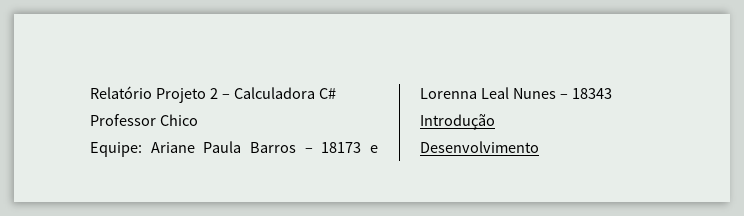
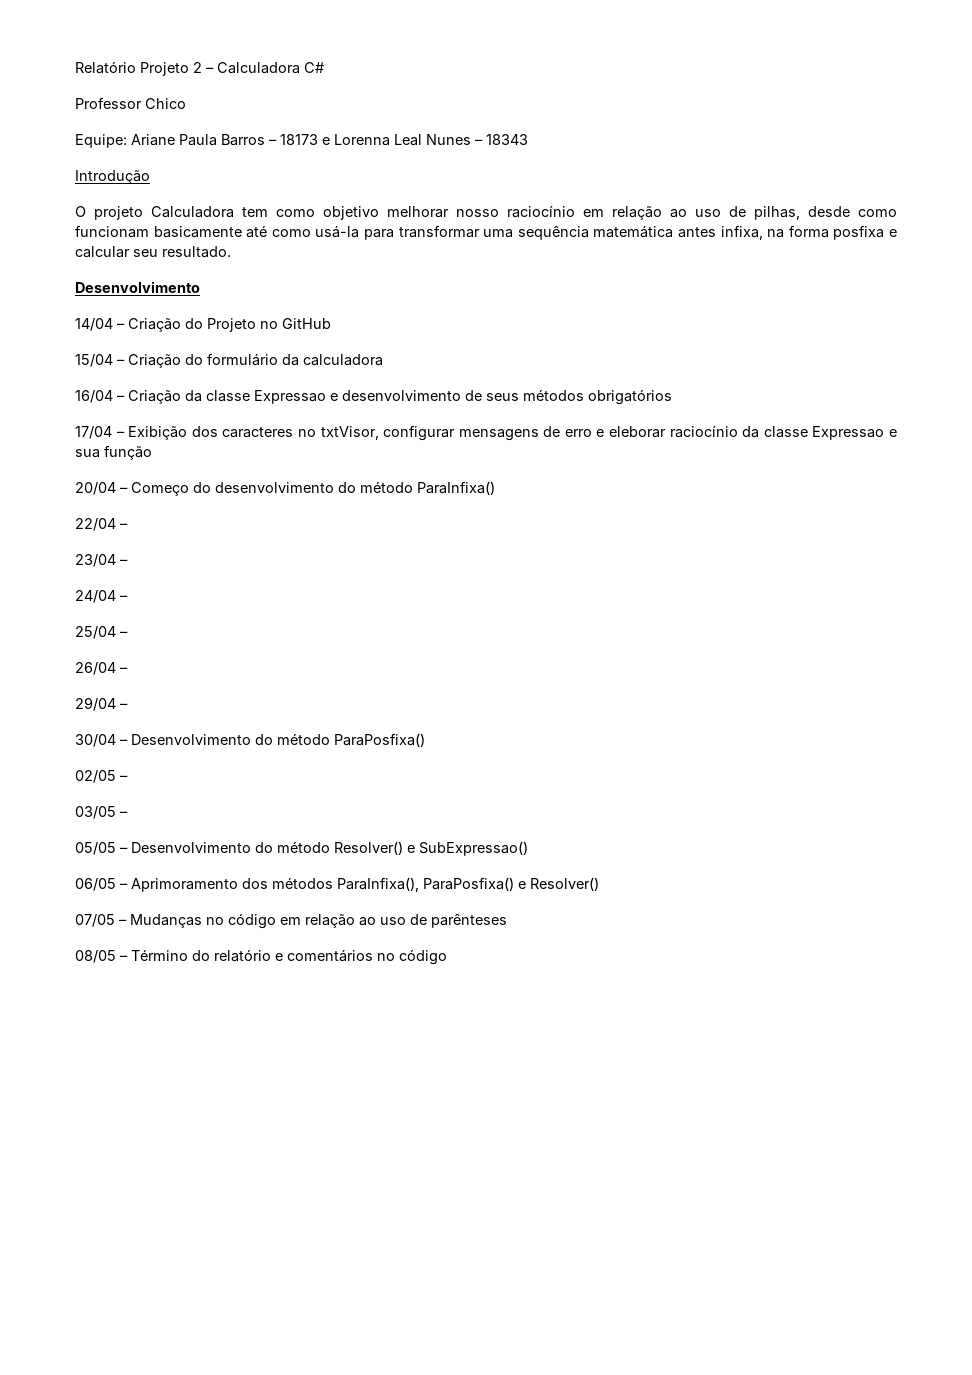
+ O projeto Calculadora tem como objetivo melhorar nosso raciocínio em relação ao uso de pilhas, desde como funcionam basicamente até como usá-la para transformar uma sequência matemática antes infixa, na forma posfixa e calcular seu resultado.
  Desenvolvimento
+ 14/04 – Criação do Projeto no GitHub
+ 15/04 – Criação do formulário da calculadora
+ 16/04 – Criação da classe Expressao e desenvolvimento de seus métodos obrigatórios
+ 17/04 – Exibição dos caracteres no txtVisor, configurar mensagens de erro e eleborar raciocínio da classe Expressao e sua função
+ 20/04 – Começo do desenvolvimento do método ParaInfixa()
+ 22/04 –
+ 23/04 –
+ 24/04 –
+ 25/04 –
+ 26/04 –
+ 29/04 –
+ 30/04 – Desenvolvimento do método ParaPosfixa()
+ 02/05 –
+ 03/05 –
+ 05/05 – Desenvolvimento do método Resolver() e SubExpressao()
+ 06/05 – Aprimoramento dos métodos ParaInfixa(), ParaPosfixa() e Resolver()
+ 07/05 – Mudanças no código em relação ao uso de parênteses
+ 08/05 – Término do relatório e comentários no código

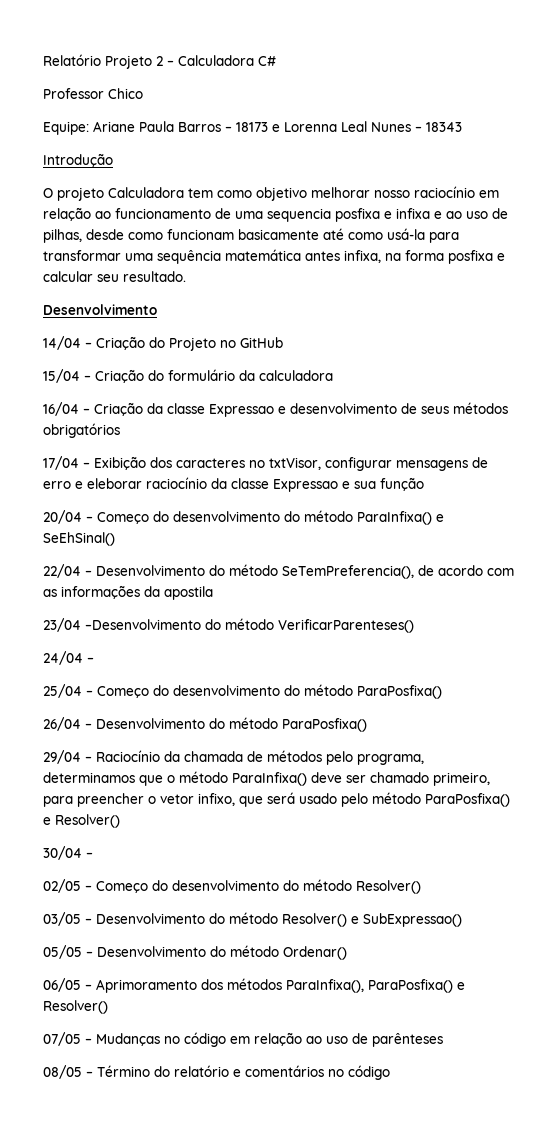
- O projeto Calculadora tem como objetivo melhorar nosso raciocínio em relação ao uso de pilhas, desde como funcionam basicamente até como usá-la para transformar uma sequência matemática antes infixa, na forma posfixa e calcular seu resultado.
+ O projeto Calculadora tem como objetivo melhorar nosso raciocínio em relação ao funcionamento de uma sequencia posfixa e infixa e ao uso de pilhas, desde como funcionam basicamente até como usá-la para transformar uma sequência matemática antes infixa, na forma posfixa e calcular seu resultado.
- 20/04 – Começo do desenvolvimento do método ParaInfixa()
+ 20/04 – Começo do desenvolvimento do método ParaInfixa() e SeEhSinal()
- 22/04 –
- 23/04 –
+ 22/04 – Desenvolvimento do método SeTemPreferencia(), de acordo com as informações da apostila
+ 23/04 –Desenvolvimento do método VerificarParenteses()
  24/04 –
- 25/04 –
- 26/04 –
- 29/04 –
- 30/04 – Desenvolvimento do método ParaPosfixa()
- 02/05 –
+ 25/04 – Começo do desenvolvimento do método ParaPosfixa()
+ 26/04 – Desenvolvimento do método ParaPosfixa()
+ 29/04 – Raciocínio da chamada de métodos pelo programa, determinamos que o método ParaInfixa() deve ser chamado primeiro, para preencher o vetor infixo, que será usado pelo método ParaPosfixa() e Resolver()
+ 30/04 –
+ 02/05 – Começo do desenvolvimento do método Resolver()
- 03/05 –
- 05/05 – Desenvolvimento do método Resolver() e SubExpressao()
+ 03/05 – Desenvolvimento do método Resolver() e SubExpressao()
+ 05/05 – Desenvolvimento do método Ordenar()

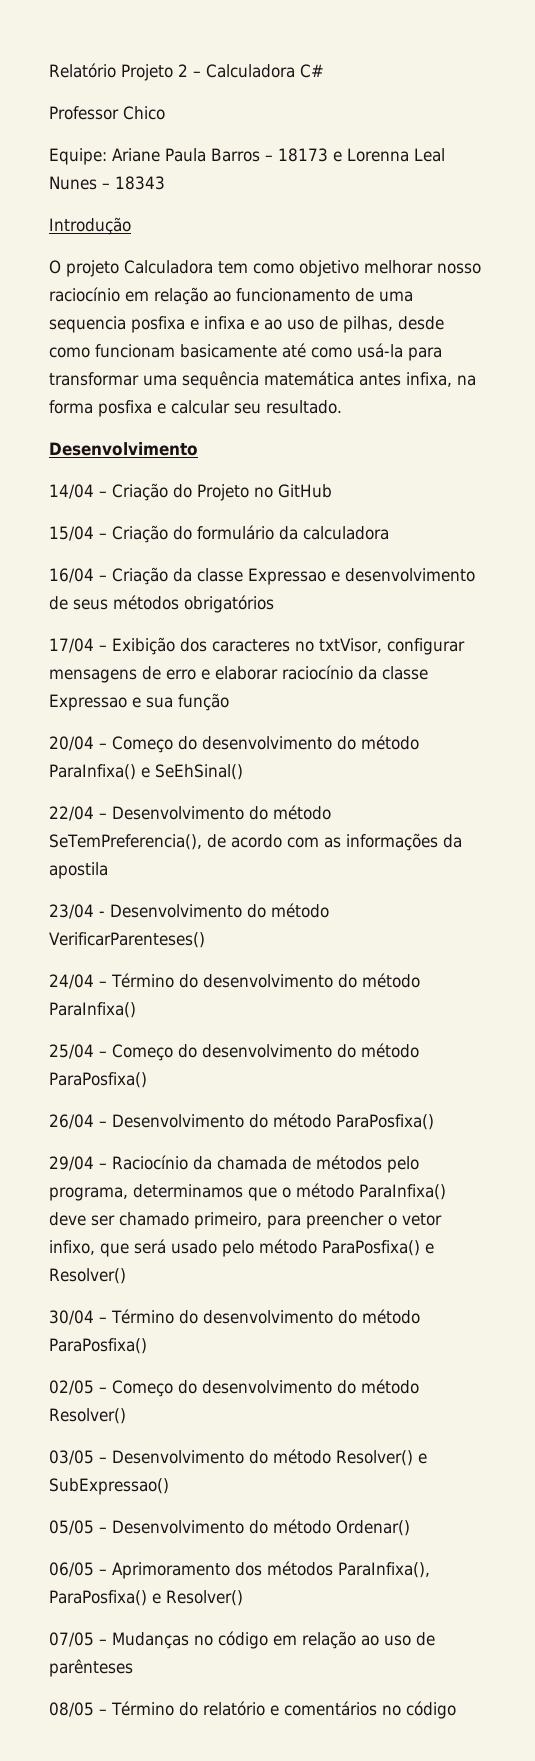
- 17/04 – Exibição dos caracteres no txtVisor, configurar mensagens de erro e eleborar raciocínio da classe Expressao e sua função
+ 17/04 – Exibição dos caracteres no txtVisor, configurar mensagens de erro e elaborar raciocínio da classe Expressao e sua função
- 23/04 –Desenvolvimento do método VerificarParenteses()
+ 23/04 - Desenvolvimento do método VerificarParenteses()
- 24/04 –
+ 24/04 – Término do desenvolvimento do método ParaInfixa()
- 30/04 –
+ 30/04 – Término do desenvolvimento do método ParaPosfixa()

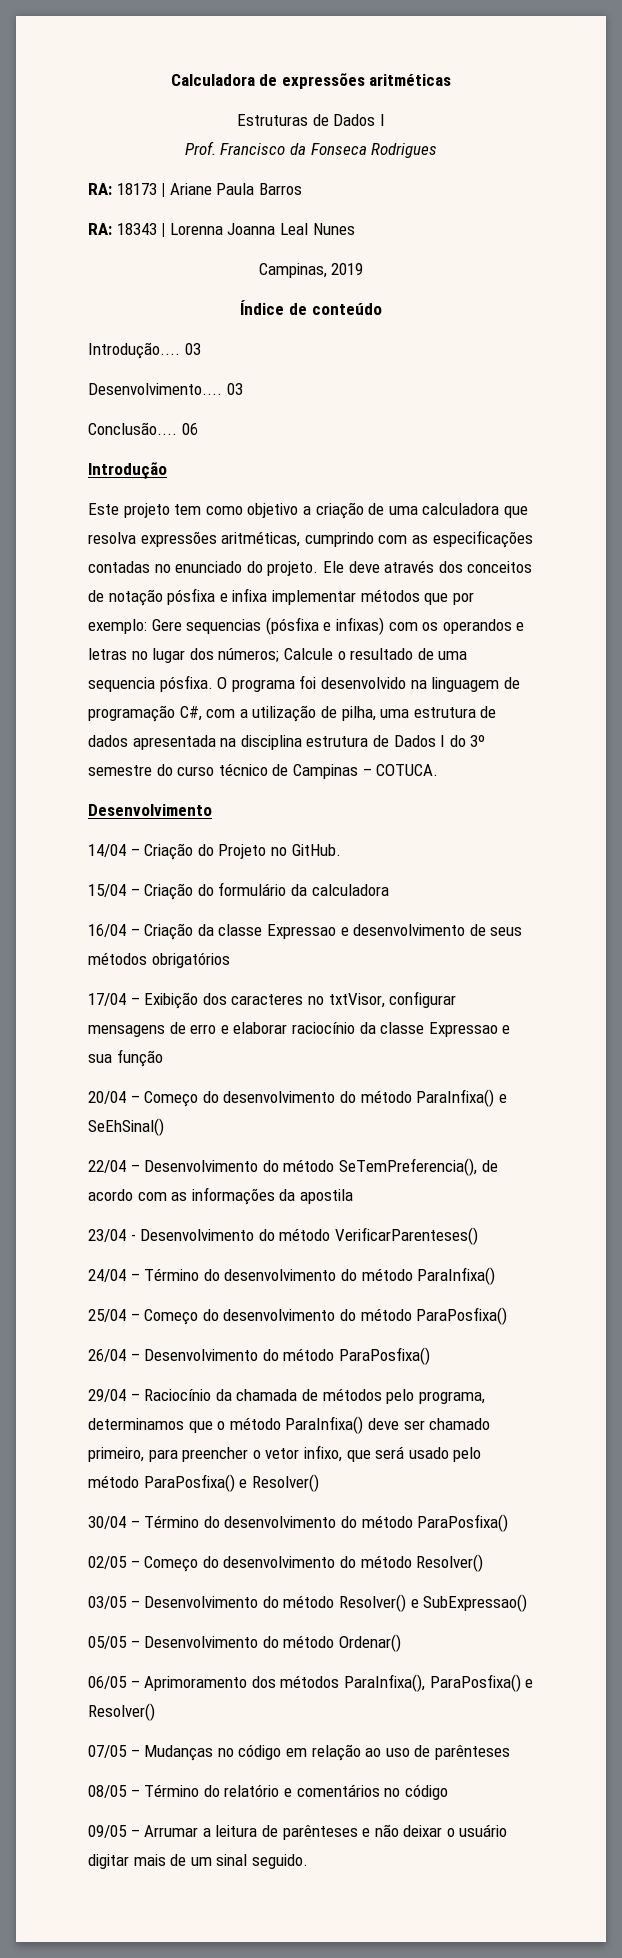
- Relatório Projeto 2 – Calculadora C#
- Professor Chico
- Equipe: Ariane Paula Barros – 18173 e Lorenna Leal Nunes – 18343
+ Calculadora de expressões aritméticas
+ Estruturas de Dados I
+ Prof. Francisco da Fonseca Rodrigues
+ RA: 18173 | Ariane Paula Barros
+ RA: 18343 | Lorenna Joanna Leal Nunes
+ Campinas, 2019
+ Índice de conteúdo
+ Introdução.... 03
+ Desenvolvimento.... 03
+ Conclusão.... 06
  Introdução
- O projeto Calculadora tem como objetivo melhorar nosso raciocínio em relação ao funcionamento de uma sequencia posfixa e infixa e ao uso de pilhas, desde como funcionam basicamente até como usá-la para transformar uma sequência matemática antes infixa, na forma posfixa e calcular seu resultado.
+ Este projeto tem como objetivo a criação de uma calculadora que resolva expressões aritméticas, cumprindo com as especificações contadas no enunciado do projeto. Ele deve através dos conceitos de notação pósfixa e infixa implementar métodos que por exemplo: Gere sequencias (pósfixa e infixas) com os operandos e letras no lugar dos números; Calcule o resultado de uma sequencia pósfixa. O programa foi desenvolvido na linguagem de programação C#, com a utilização de pilha, uma estrutura de dados apresentada na disciplina estrutura de Dados I do 3º semestre do curso técnico de Campinas – COTUCA.
- 14/04 – Criação do Projeto no GitHub
+ 14/04 – Criação do Projeto no GitHub.
+ 09/05 – Arrumar a leitura de parênteses e não deixar o usuário digitar mais de um sinal seguido.

